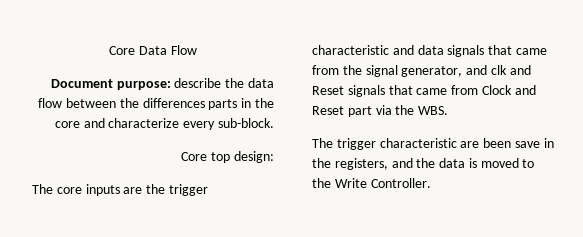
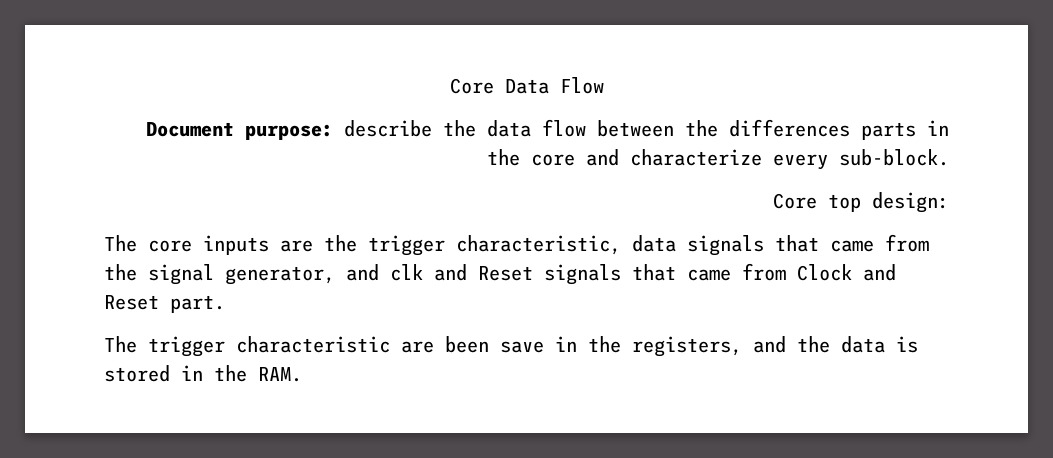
- The core inputs are the trigger characteristic and data signals that came from the signal generator, and clk and Reset signals that came from Clock and Reset part via the WBS.
+ The core inputs are the trigger characteristic, data signals that came from the signal generator, and clk and Reset signals that came from Clock and Reset part.
- The trigger characteristic are been save in the registers, and the data is moved to the Write Controller.
+ The trigger characteristic are been save in the registers, and the data is stored in the RAM.

